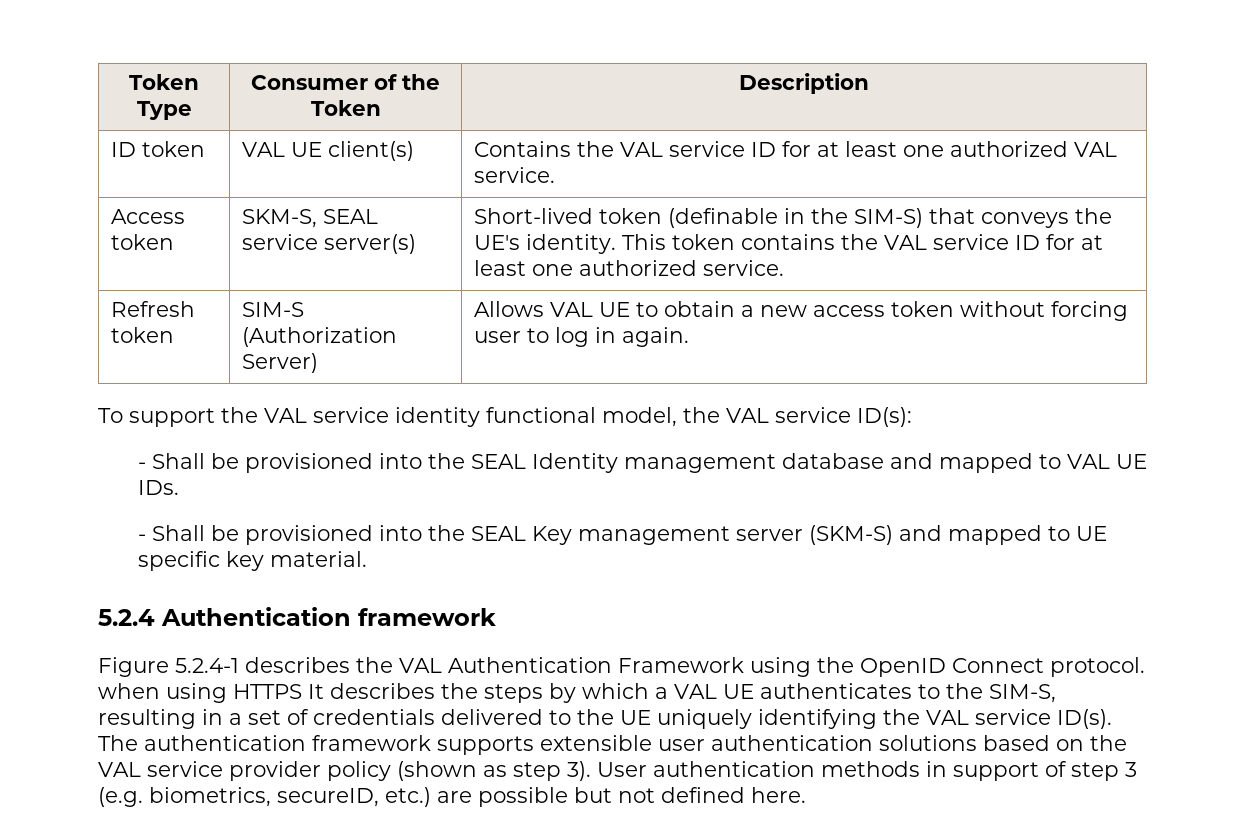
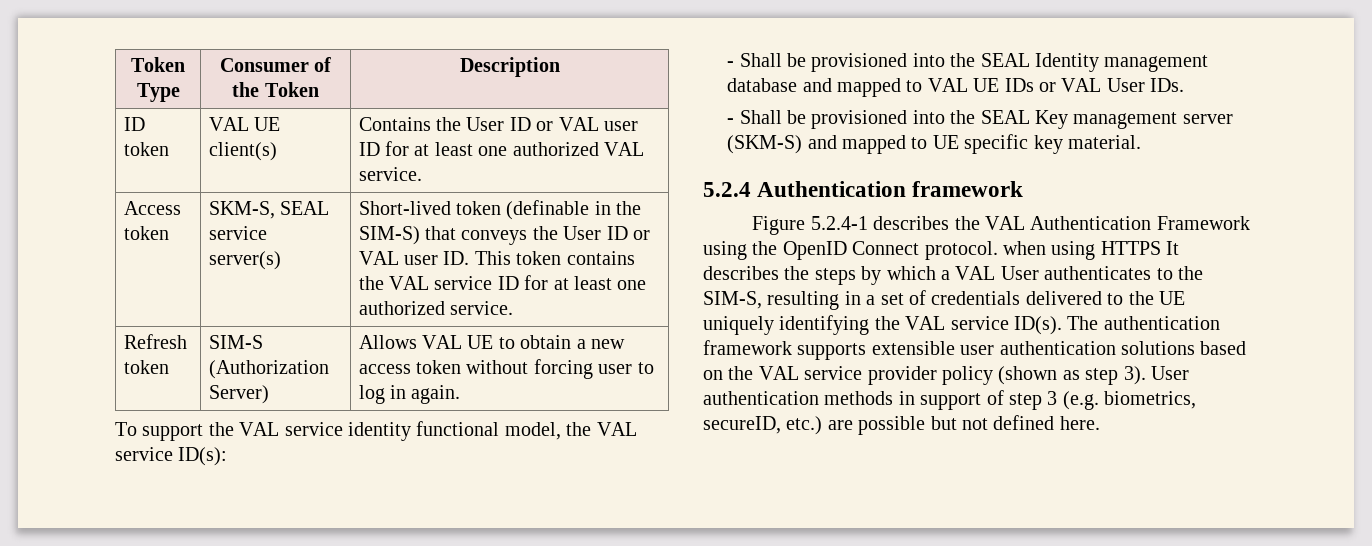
- ID token | VAL UE client(s) | Contains the VAL service ID for at least one authorized VAL service.
+ ID token | VAL UE client(s) | Contains the User ID or VAL user ID for at least one authorized VAL service.
- Access token | SKM-S, SEAL service server(s) | Short-lived token (definable in the SIM-S) that conveys the UE's identity. This token contains the VAL service ID for at least one authorized service.
+ Access token | SKM-S, SEAL service server(s) | Short-lived token (definable in the SIM-S) that conveys the User ID or VAL user ID. This token contains the VAL service ID for at least one authorized service.
- - Shall be provisioned into the SEAL Identity management database and mapped to VAL UE IDs.
+ - Shall be provisioned into the SEAL Identity management database and mapped to VAL UE IDs or VAL User IDs.
- Figure 5.2.4-1 describes the VAL Authentication Framework using the OpenID Connect protocol. when using HTTPS It describes the steps by which a VAL UE authenticates to the SIM-S, resulting in a set of credentials delivered to the UE uniquely identifying the VAL service ID(s).
+ Figure 5.2.4-1 describes the VAL Authentication Framework using the OpenID Connect protocol. when using HTTPS It describes the steps by which a VAL User authenticates to the SIM-S, resulting in a set of credentials delivered to the UE uniquely identifying the VAL service ID(s).

